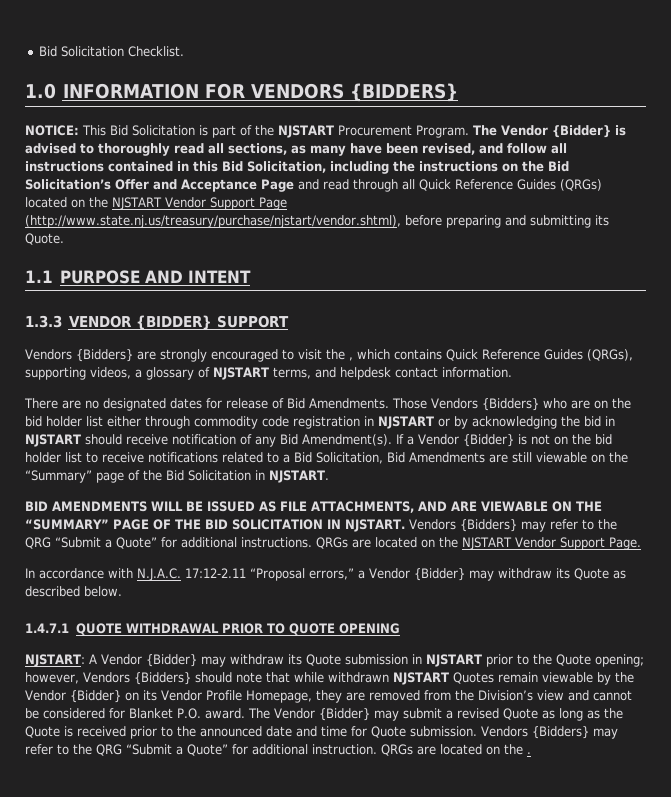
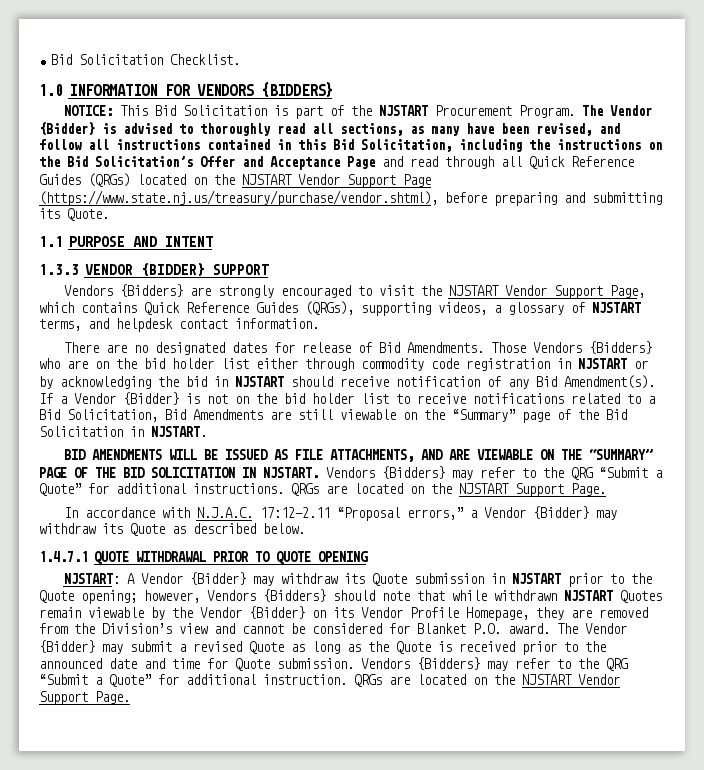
- The Vendor {Bidder} is advised to thoroughly read all sections, as many have been revised, and follow all instructions contained in this Bid Solicitation, including the instructions on the Bid Solicitation’s Offer and Acceptance Page and read through all Quick Reference Guides (QRGs) located on the NJSTART Vendor Support Page (http://www.state.nj.us/treasury/purchase/njstart/vendor.shtml), before preparing and submitting its Quote.
+ The Vendor {Bidder} is advised to thoroughly read all sections, as many have been revised, and follow all instructions contained in this Bid Solicitation, including the instructions on the Bid Solicitation’s Offer and Acceptance Page and read through all Quick Reference Guides (QRGs) located on the NJSTART Vendor Support Page (https://www.state.nj.us/treasury/purchase/vendor.shtml), before preparing and submitting its Quote.
- Vendors {Bidders} are strongly encouraged to visit the , which contains Quick Reference Guides (QRGs), supporting videos, a glossary of NJSTART terms, and helpdesk contact information.
+ Vendors {Bidders} are strongly encouraged to visit the NJSTART Vendor Support Page, which contains Quick Reference Guides (QRGs), supporting videos, a glossary of NJSTART terms, and helpdesk contact information.
- QRGs are located on the NJSTART Vendor Support Page.
+ QRGs are located on the NJSTART Support Page.
- QRGs are located on the .
+ QRGs are located on the NJSTART Vendor Support Page.

